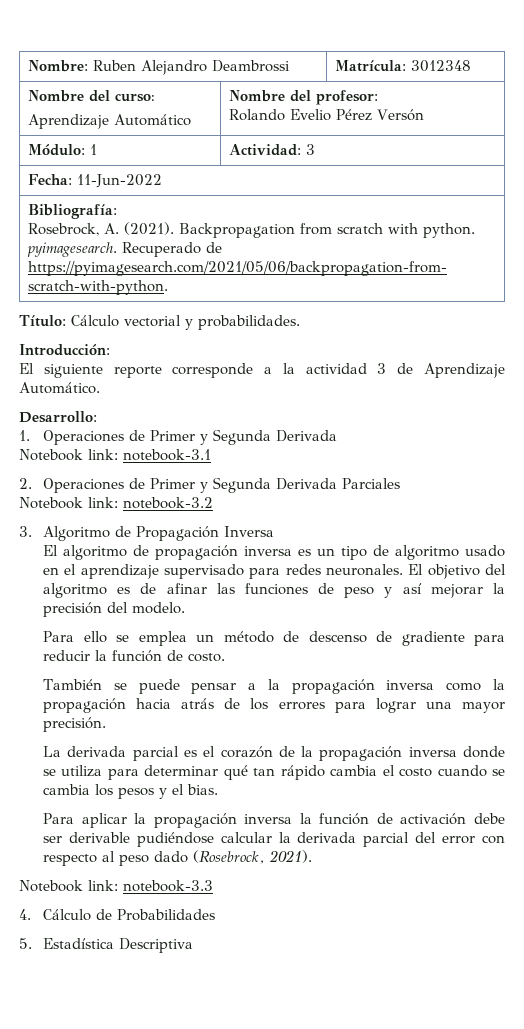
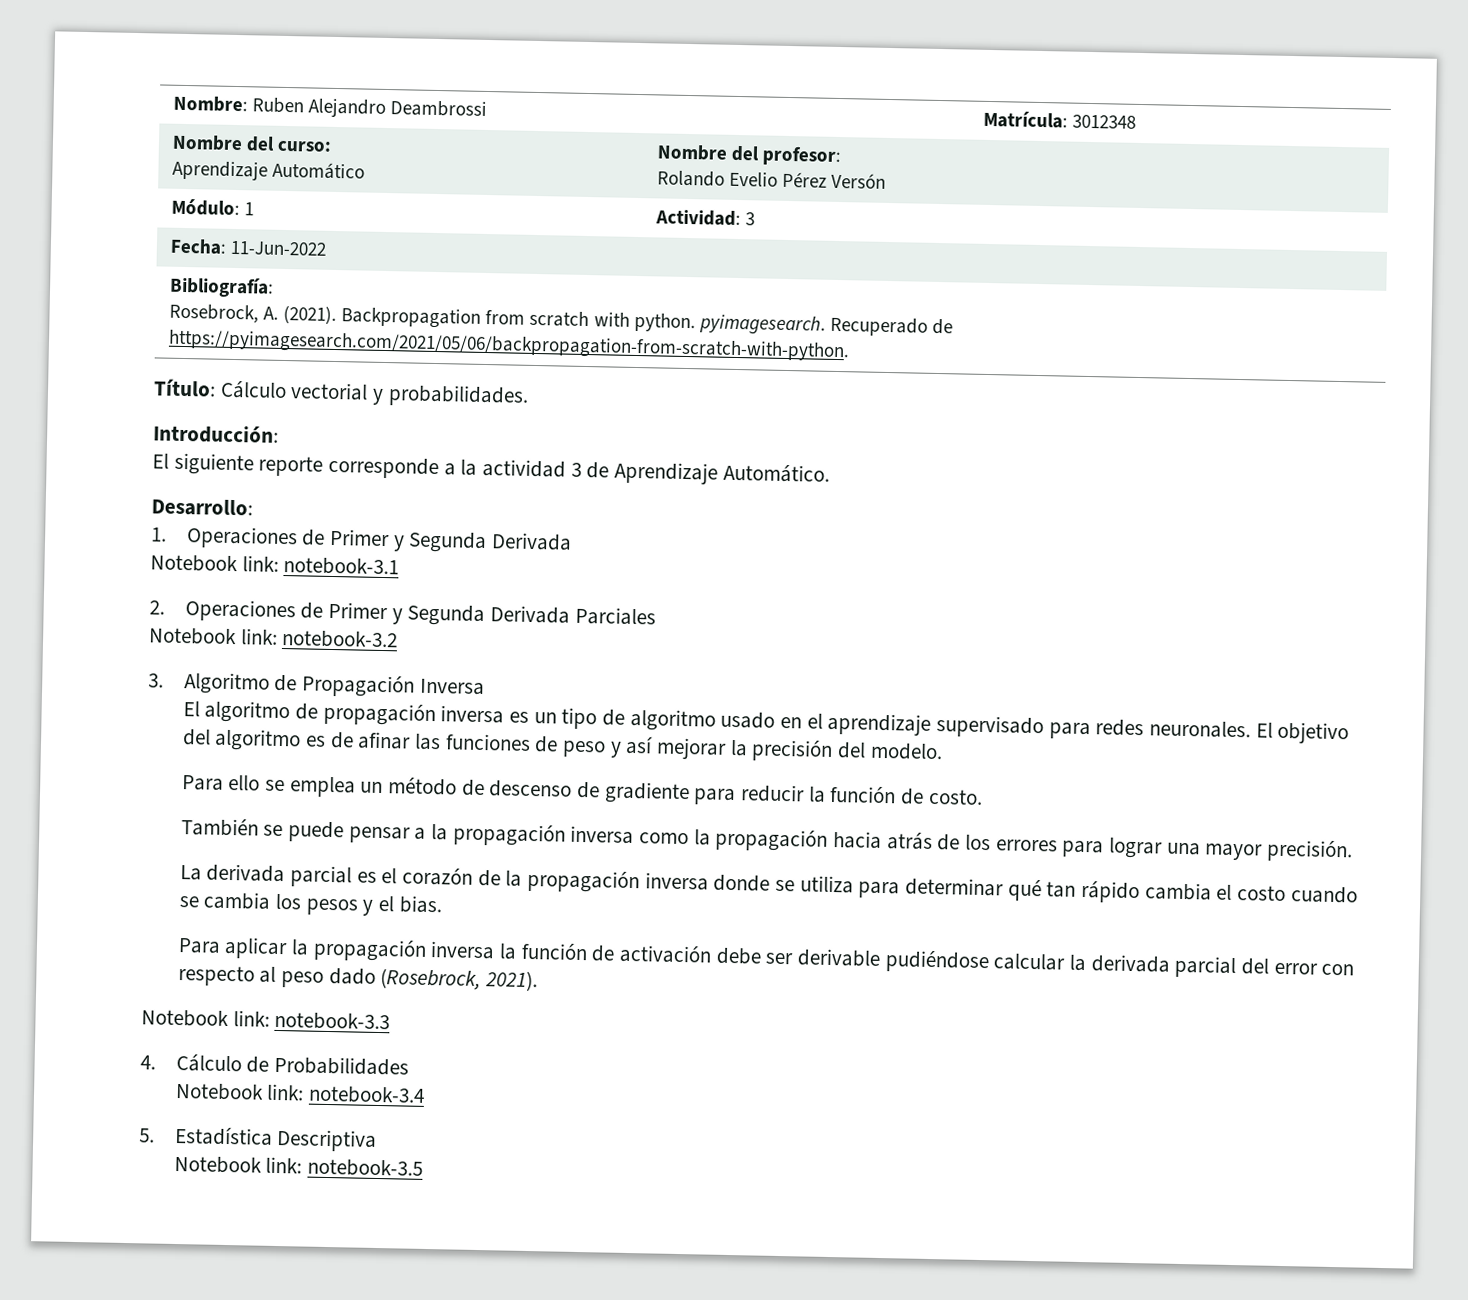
+ Notebook link: notebook-3.4
+ Notebook link: notebook-3.5

